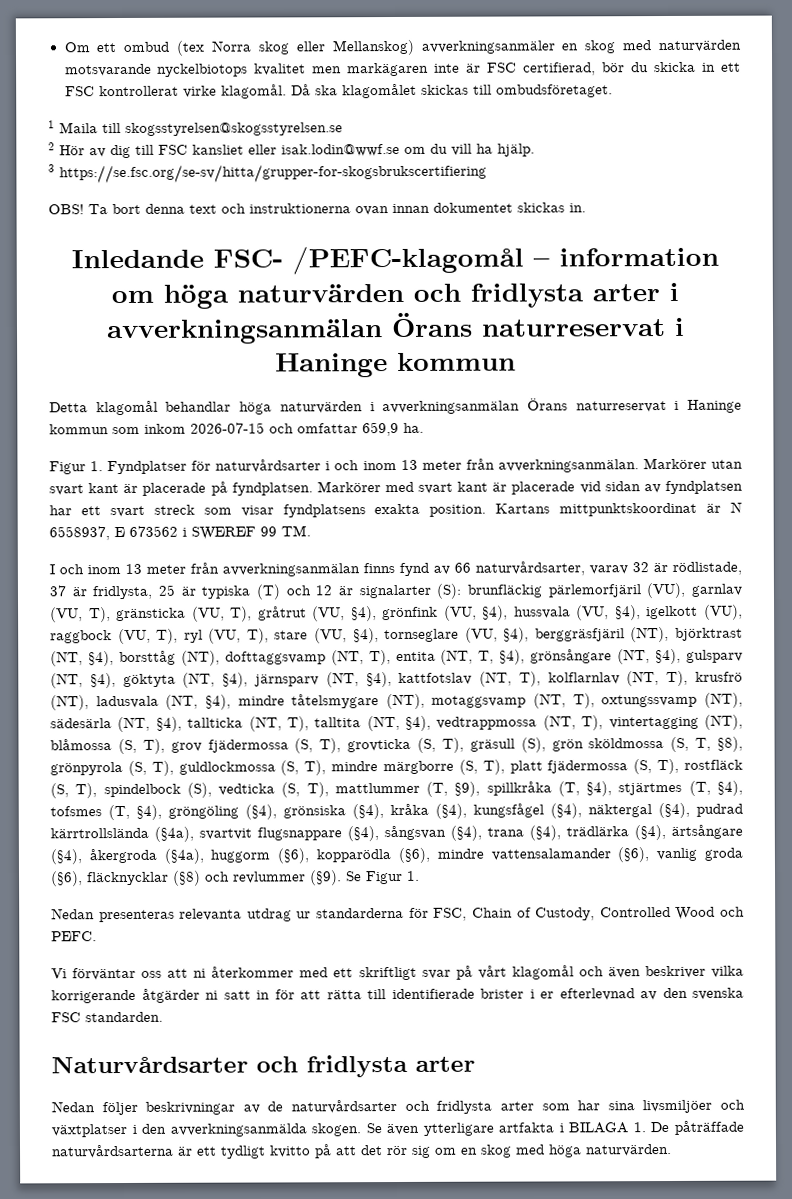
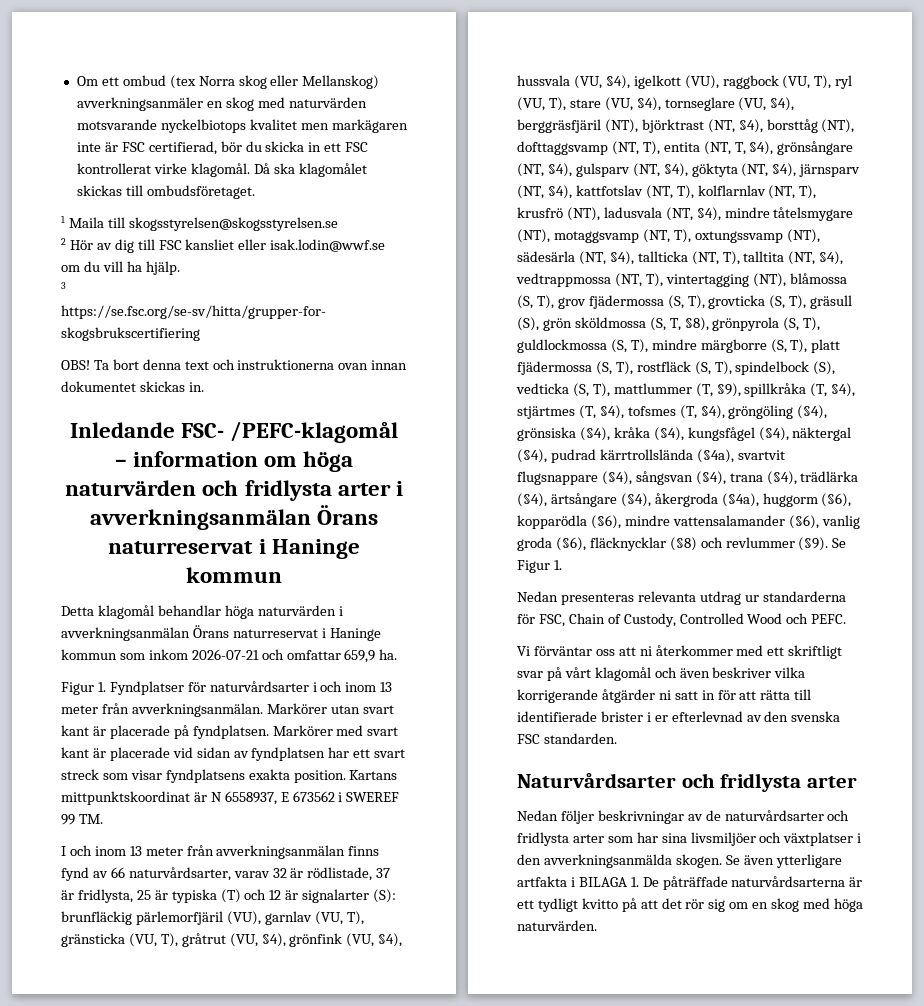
- Detta klagomål behandlar höga naturvärden i avverkningsanmälan Örans naturreservat i Haninge kommun som inkom 2026-07-15 och omfattar 659,9 ha.
+ Detta klagomål behandlar höga naturvärden i avverkningsanmälan Örans naturreservat i Haninge kommun som inkom 2026-07-21 och omfattar 659,9 ha.

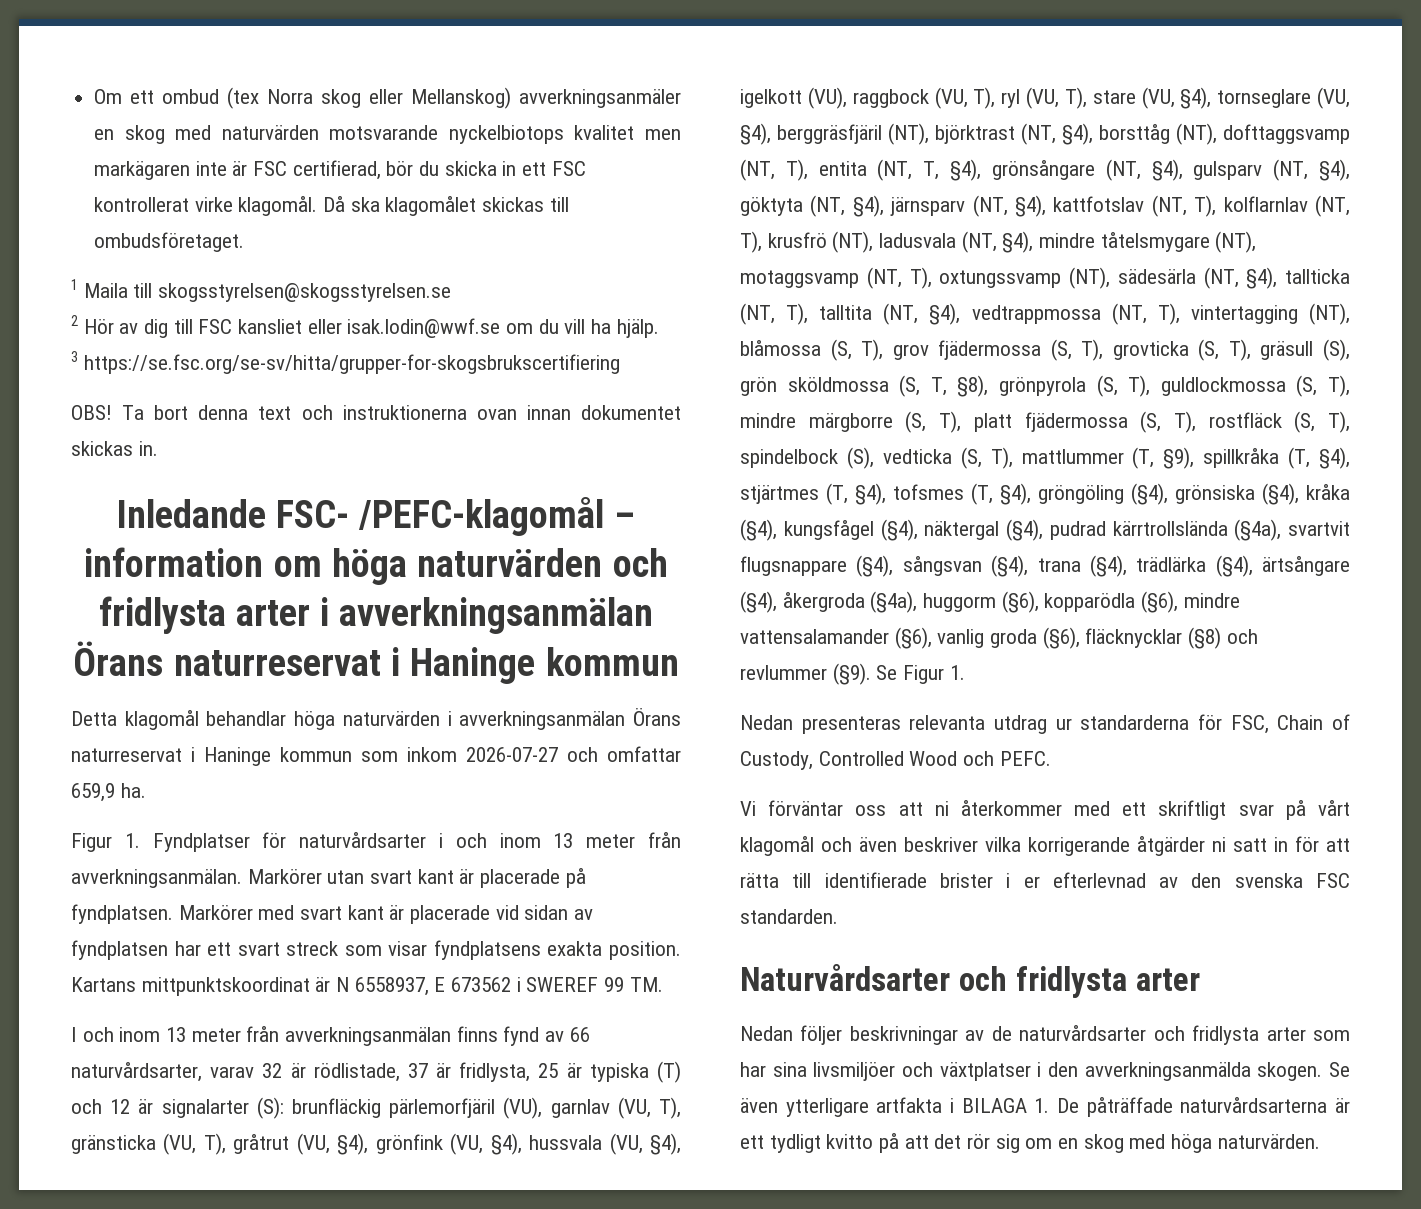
- Detta klagomål behandlar höga naturvärden i avverkningsanmälan Örans naturreservat i Haninge kommun som inkom 2026-07-21 och omfattar 659,9 ha.
+ Detta klagomål behandlar höga naturvärden i avverkningsanmälan Örans naturreservat i Haninge kommun som inkom 2026-07-27 och omfattar 659,9 ha.

